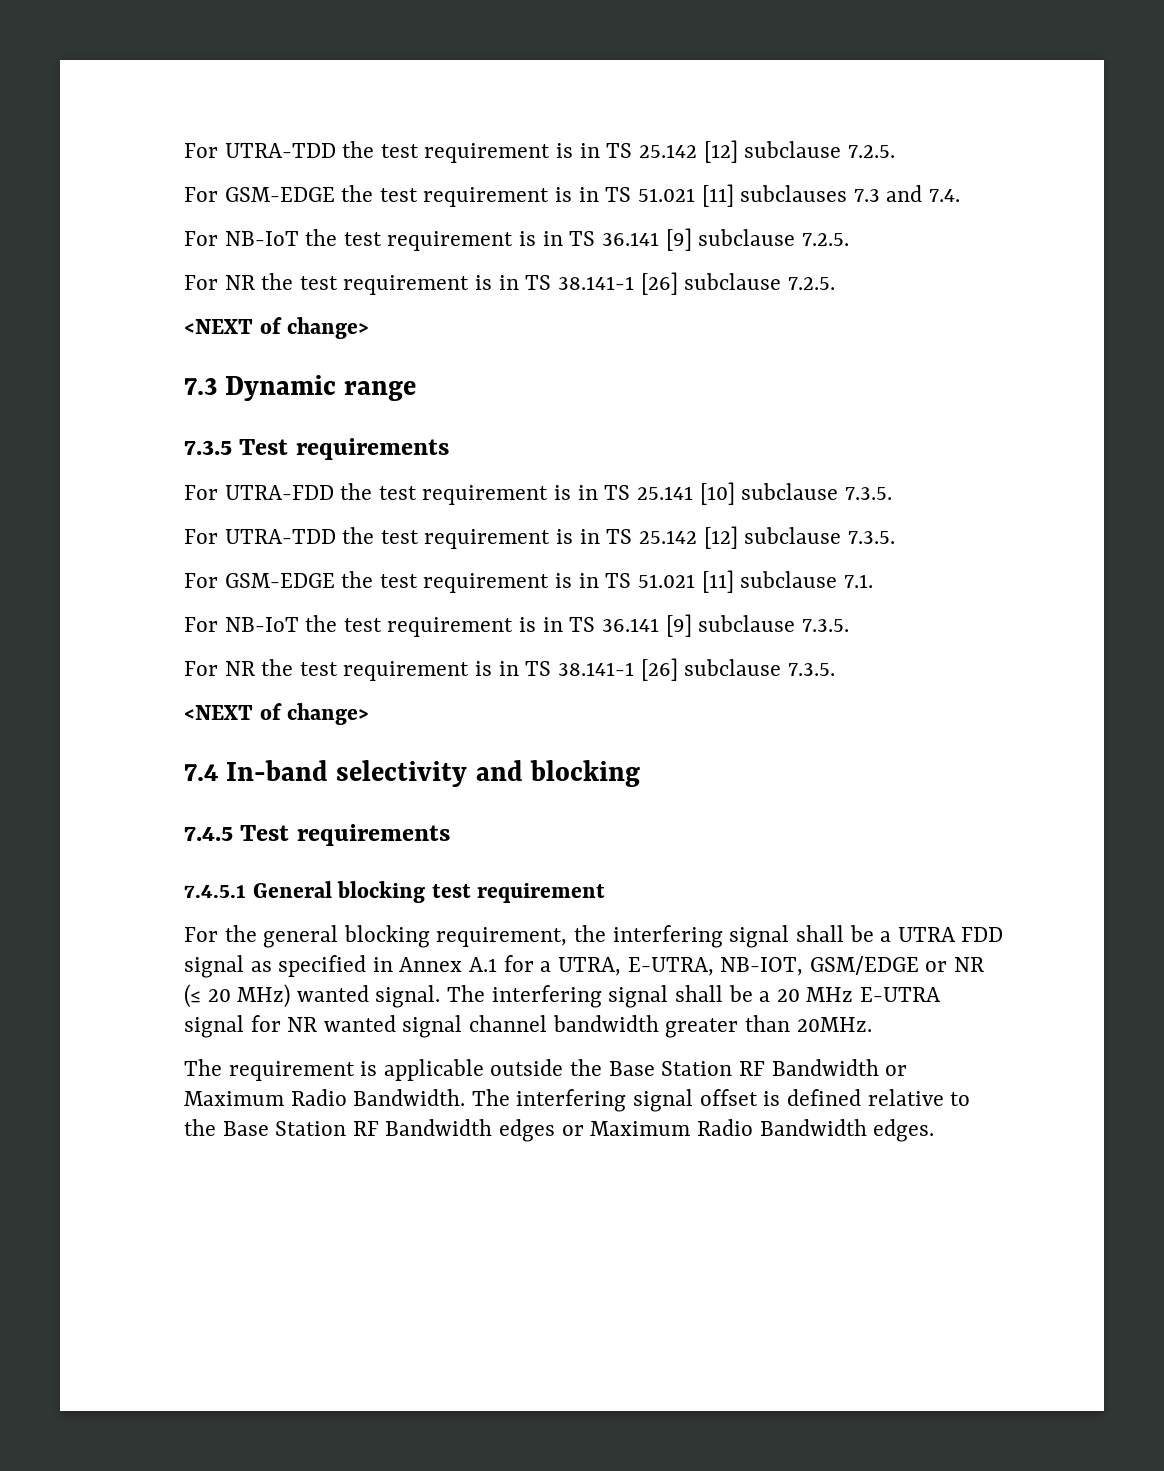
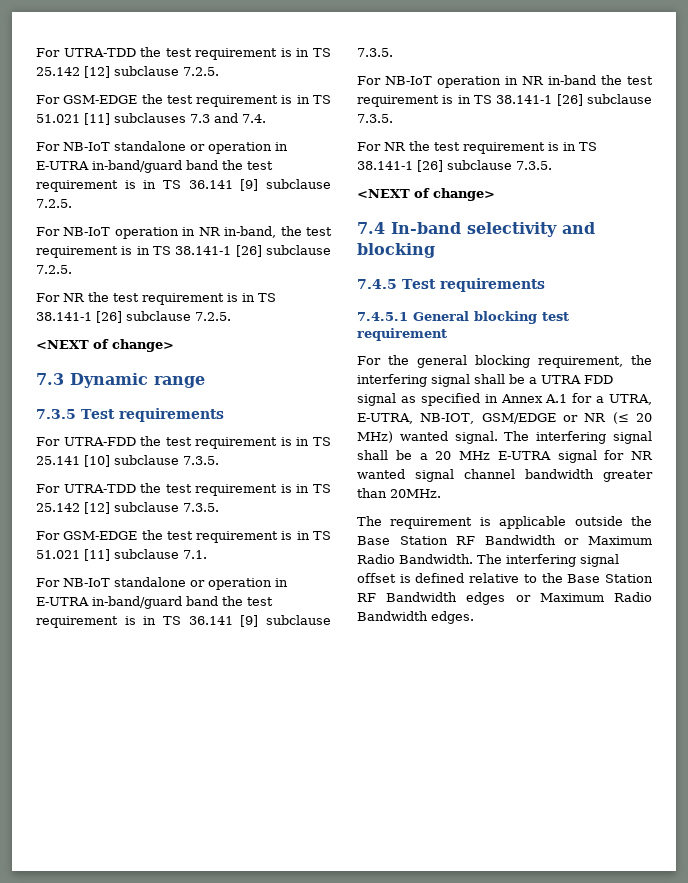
- For NB-IoT the test requirement is in TS 36.141 [9] subclause 7.2.5.
+ For NB-IoT standalone or operation in E-UTRA in-band/guard band the test requirement is in TS 36.141 [9] subclause 7.2.5.
+ For NB-IoT operation in NR in-band, the test requirement is in TS 38.141-1 [26] subclause 7.2.5.
- For NB-IoT the test requirement is in TS 36.141 [9] subclause 7.3.5.
+ For NB-IoT standalone or operation in E-UTRA in-band/guard band the test requirement is in TS 36.141 [9] subclause 7.3.5.
+ For NB-IoT operation in NR in-band the test requirement is in TS 38.141-1 [26] subclause 7.3.5.

